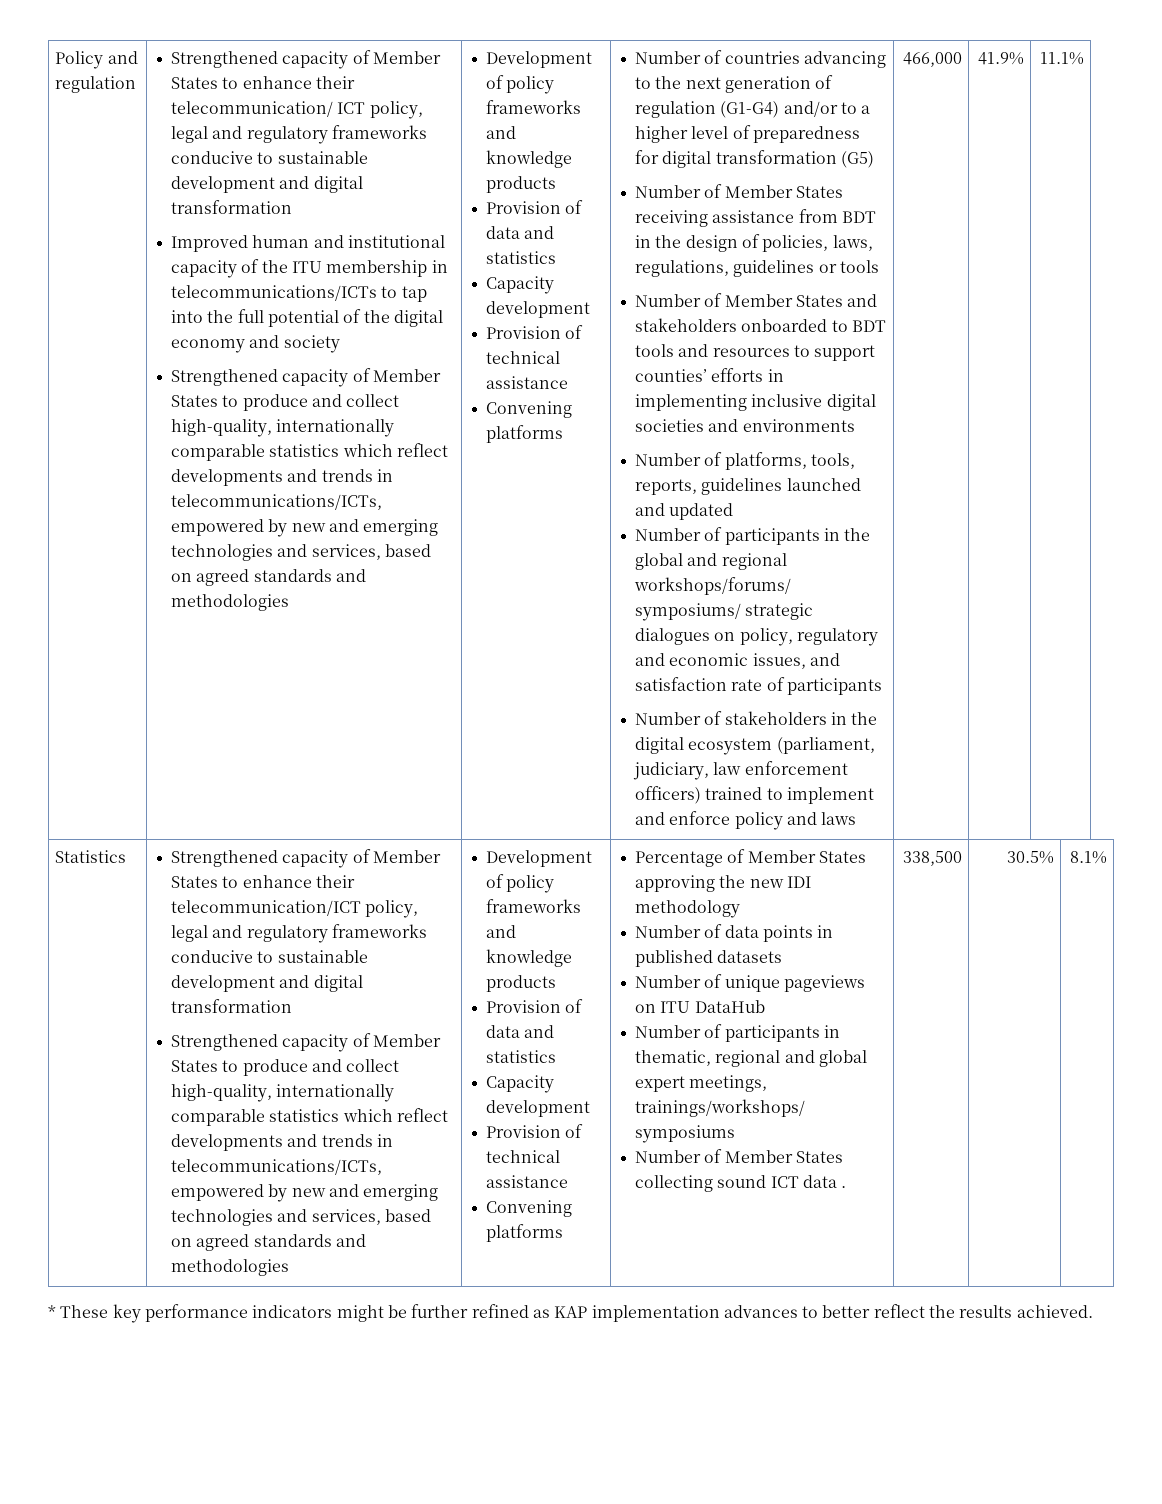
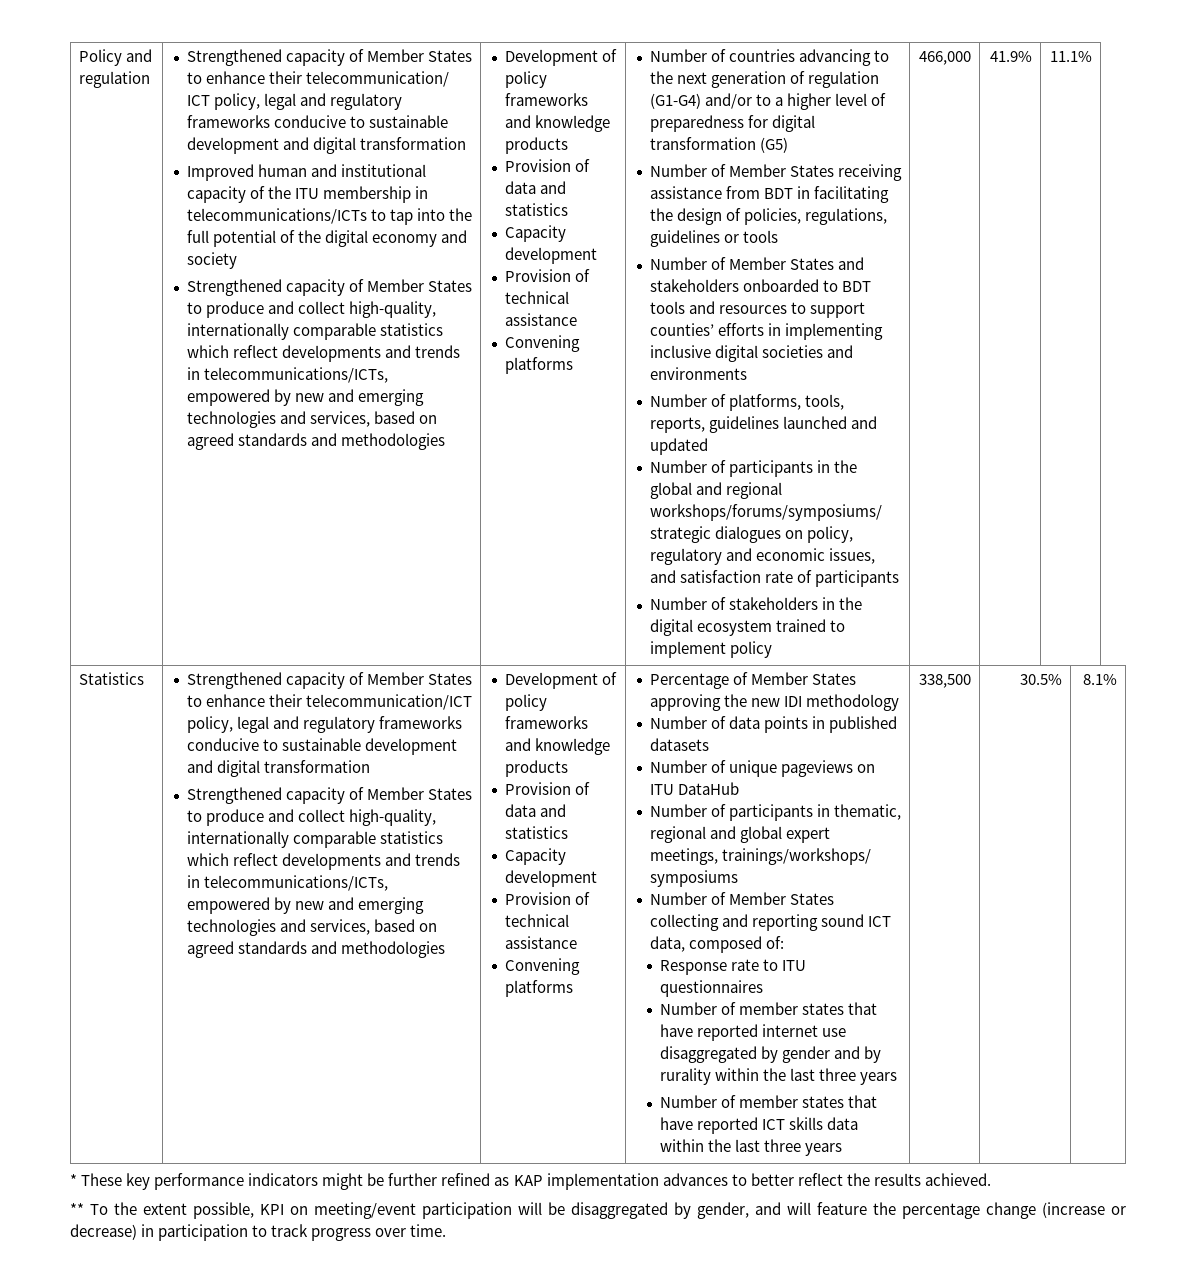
- Number of Member States receiving assistance from BDT in the design of policies, laws, regulations, guidelines or tools
+ Number of Member States receiving assistance from BDT in facilitating the design of policies, regulations, guidelines or tools
- Number of stakeholders in the digital ecosystem (parliament, judiciary, law enforcement officers) trained to implement and enforce policy and laws
+ Number of stakeholders in the digital ecosystem trained to implement policy
- Number of Member States collecting sound ICT data .
+ Number of Member States collecting and reporting sound ICT data, composed of:
+ Response rate to ITU questionnaires
+ Number of member states that have reported internet use disaggregated by gender and by rurality within the last three years
+ Number of member states that have reported ICT skills data within the last three years
+ ** To the extent possible, KPI on meeting/event participation will be disaggregated by gender, and will feature the percentage change (increase or decrease) in participation to track progress over time.

